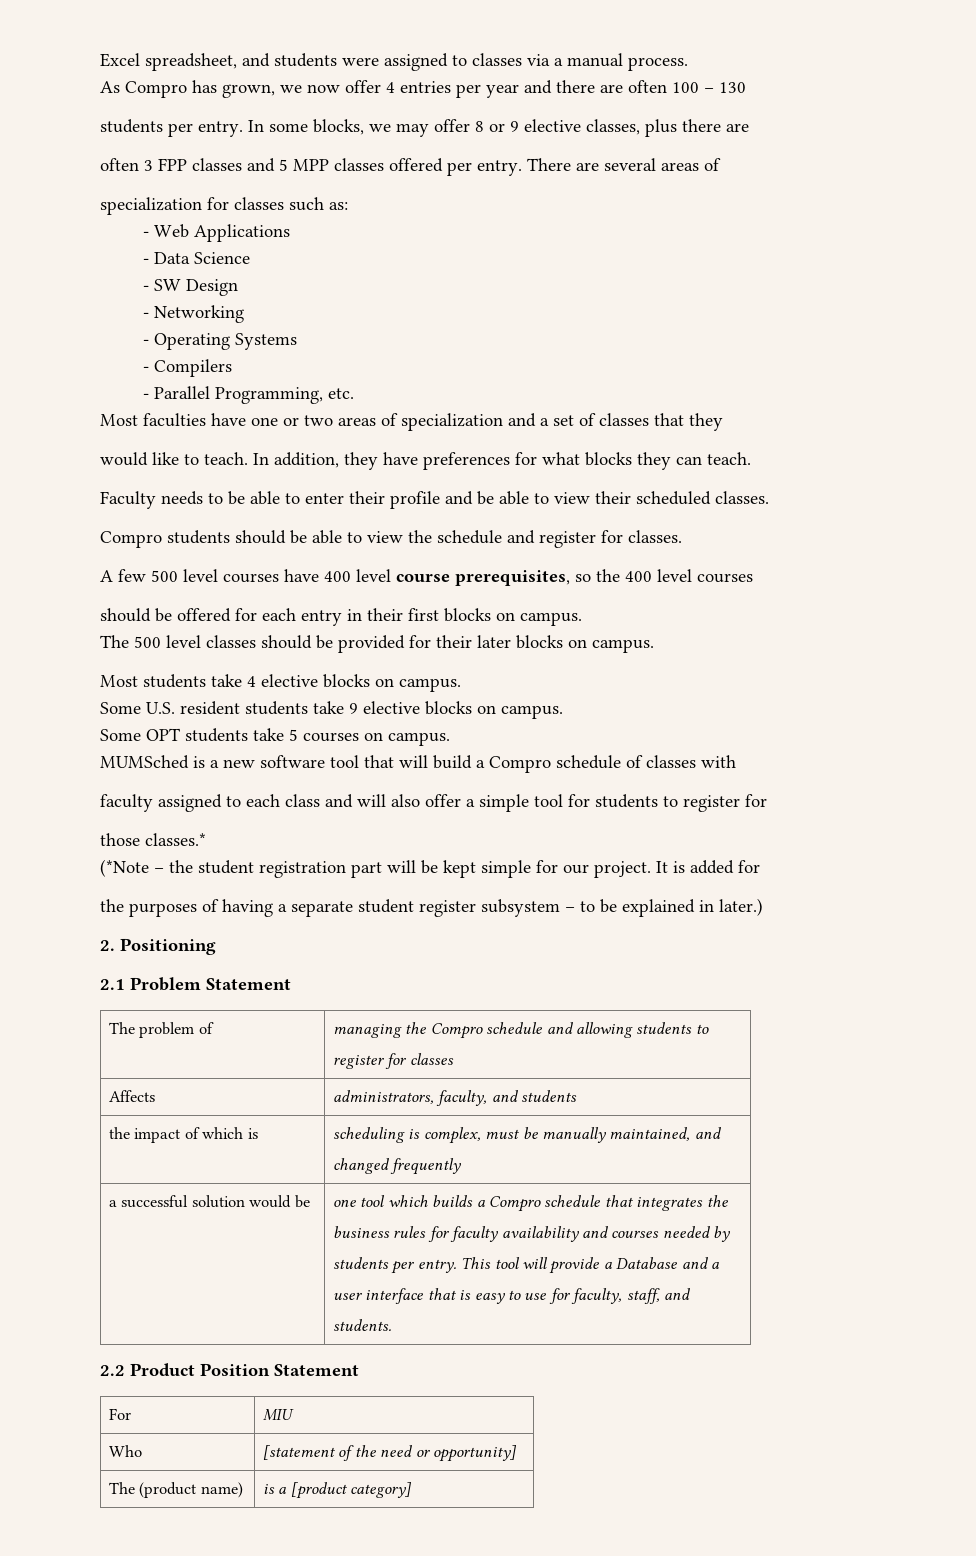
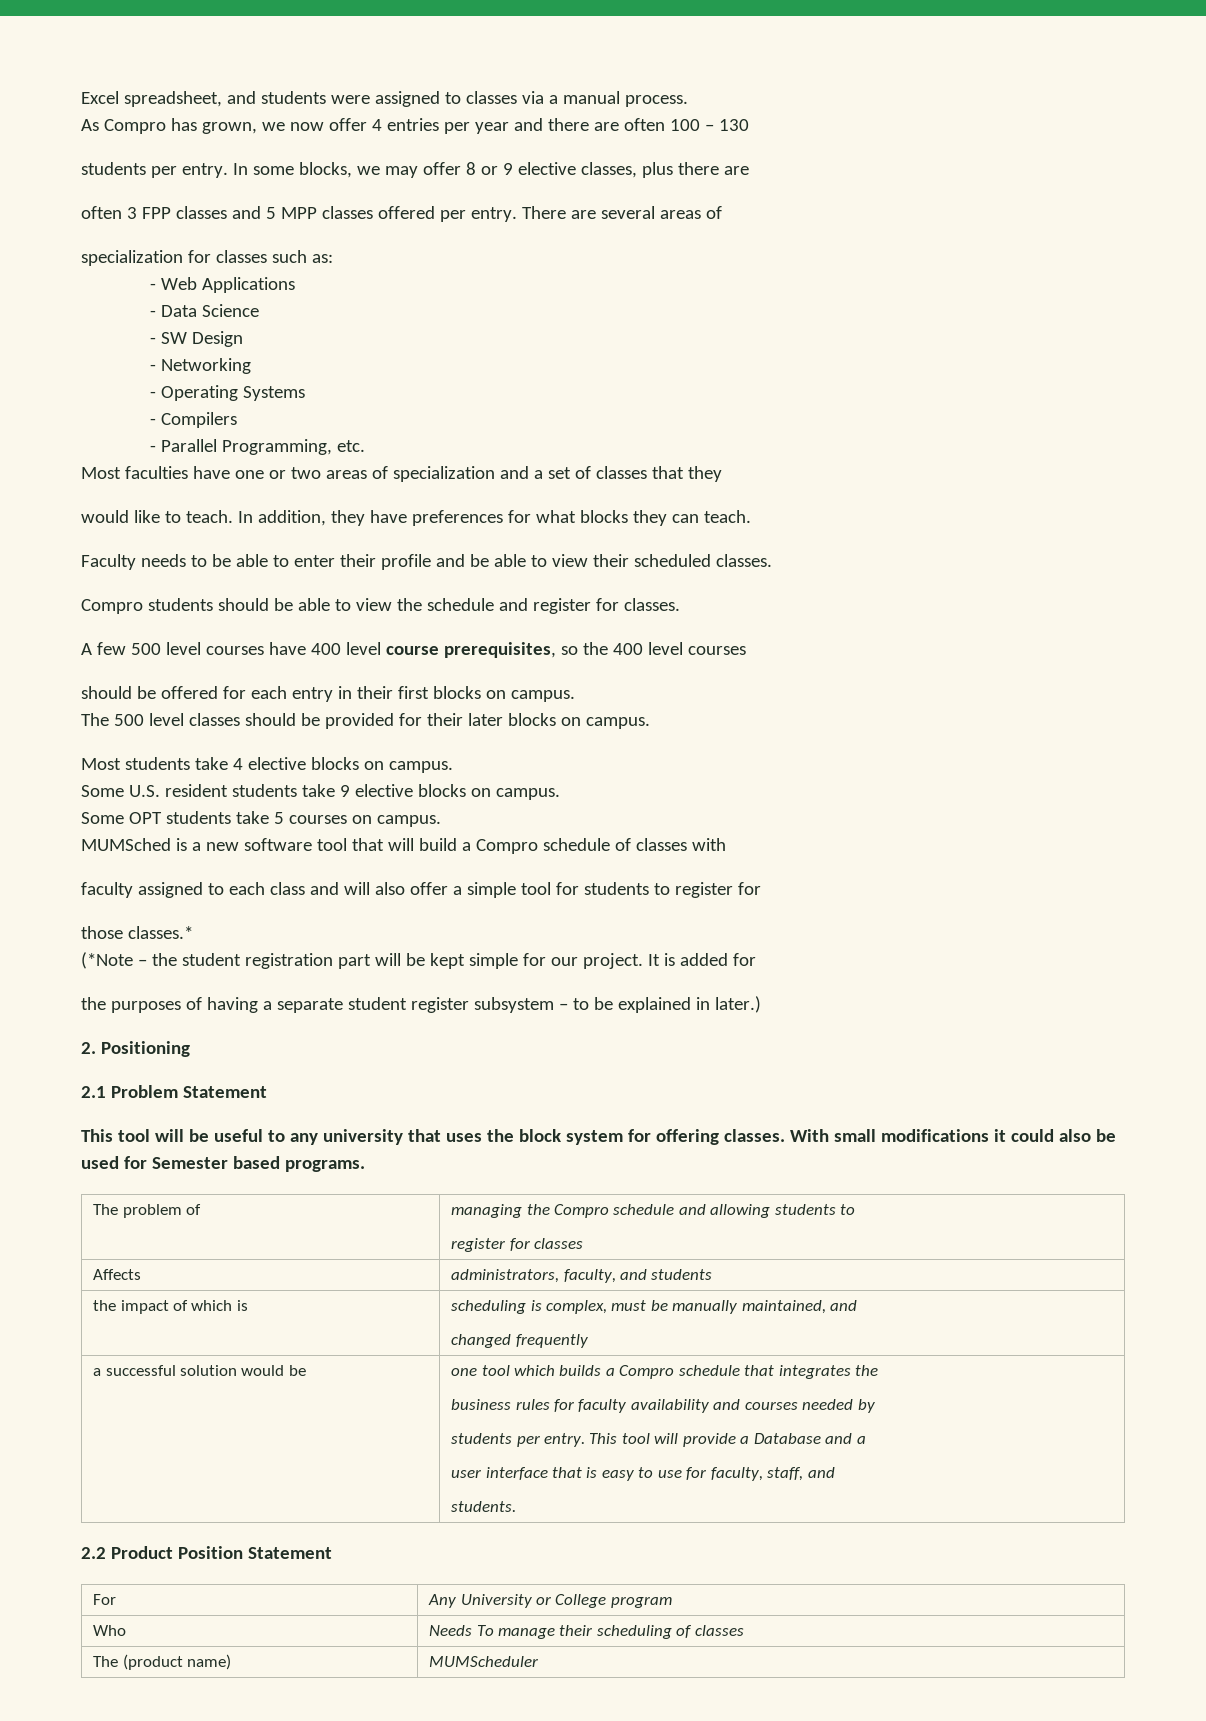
+ This tool will be useful to any university that uses the block system for offering classes. With small modifications it could also be used for Semester based programs.
- For | MIU
- Who | [statement of the need or opportunity]
+ For | Any University or College program
+ Who | Needs To manage their scheduling of classes
- The (product name) | is a [product category]
+ The (product name) | MUMScheduler

